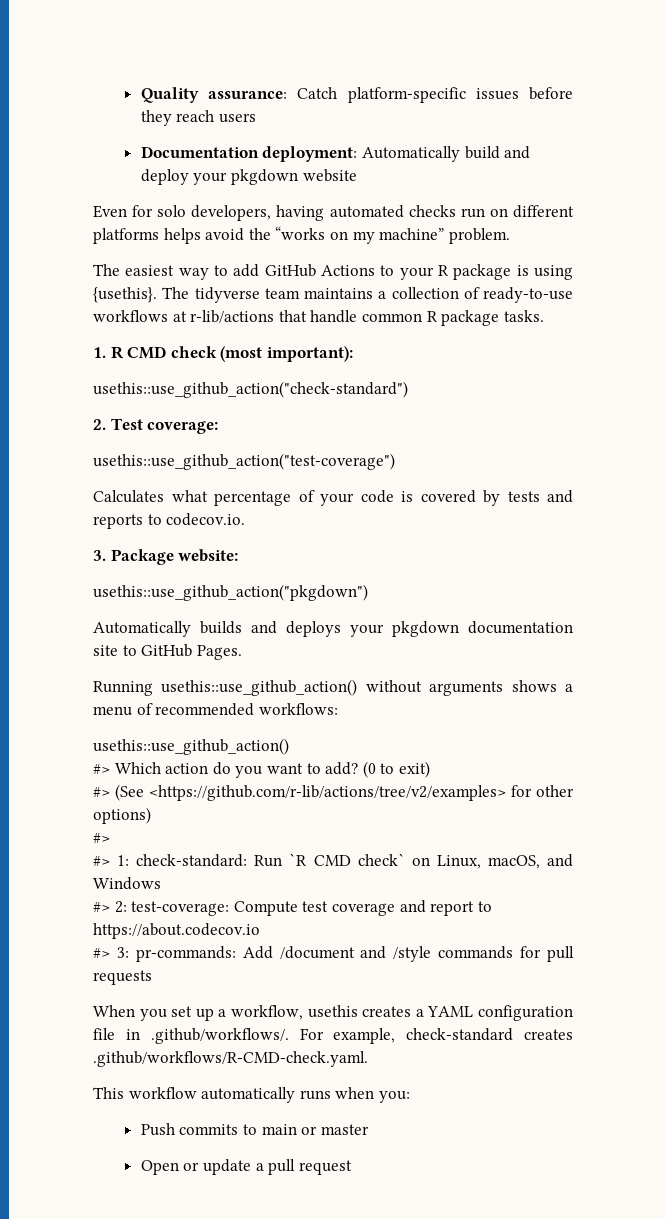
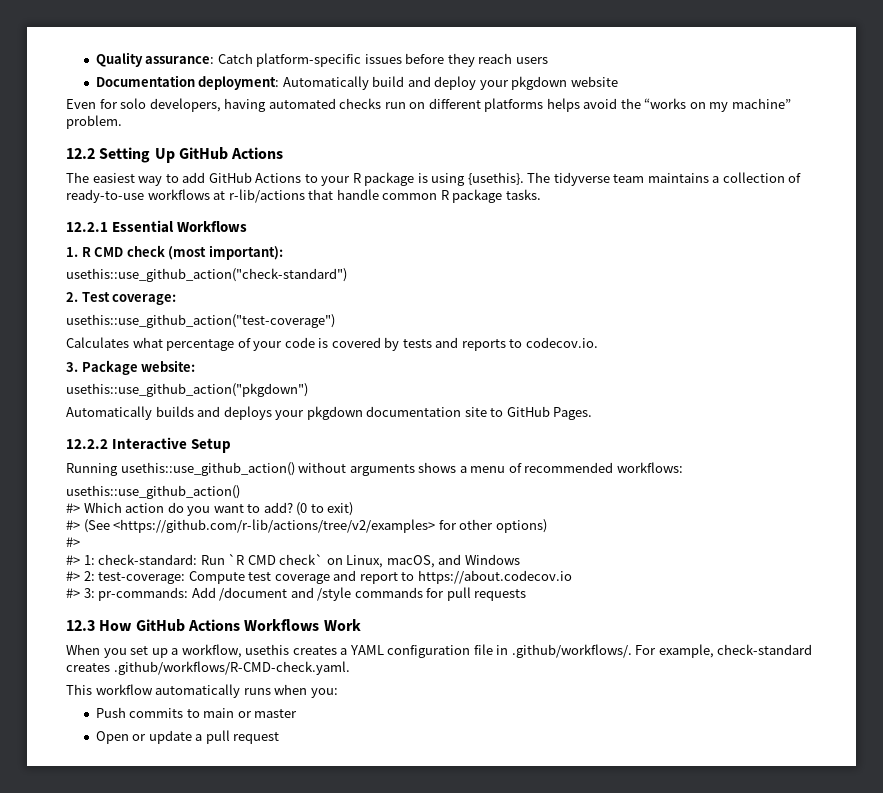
+ 12.2 Setting Up GitHub Actions
+ 12.2.1 Essential Workflows
+ 12.2.2 Interactive Setup
+ 12.3 How GitHub Actions Workflows Work

